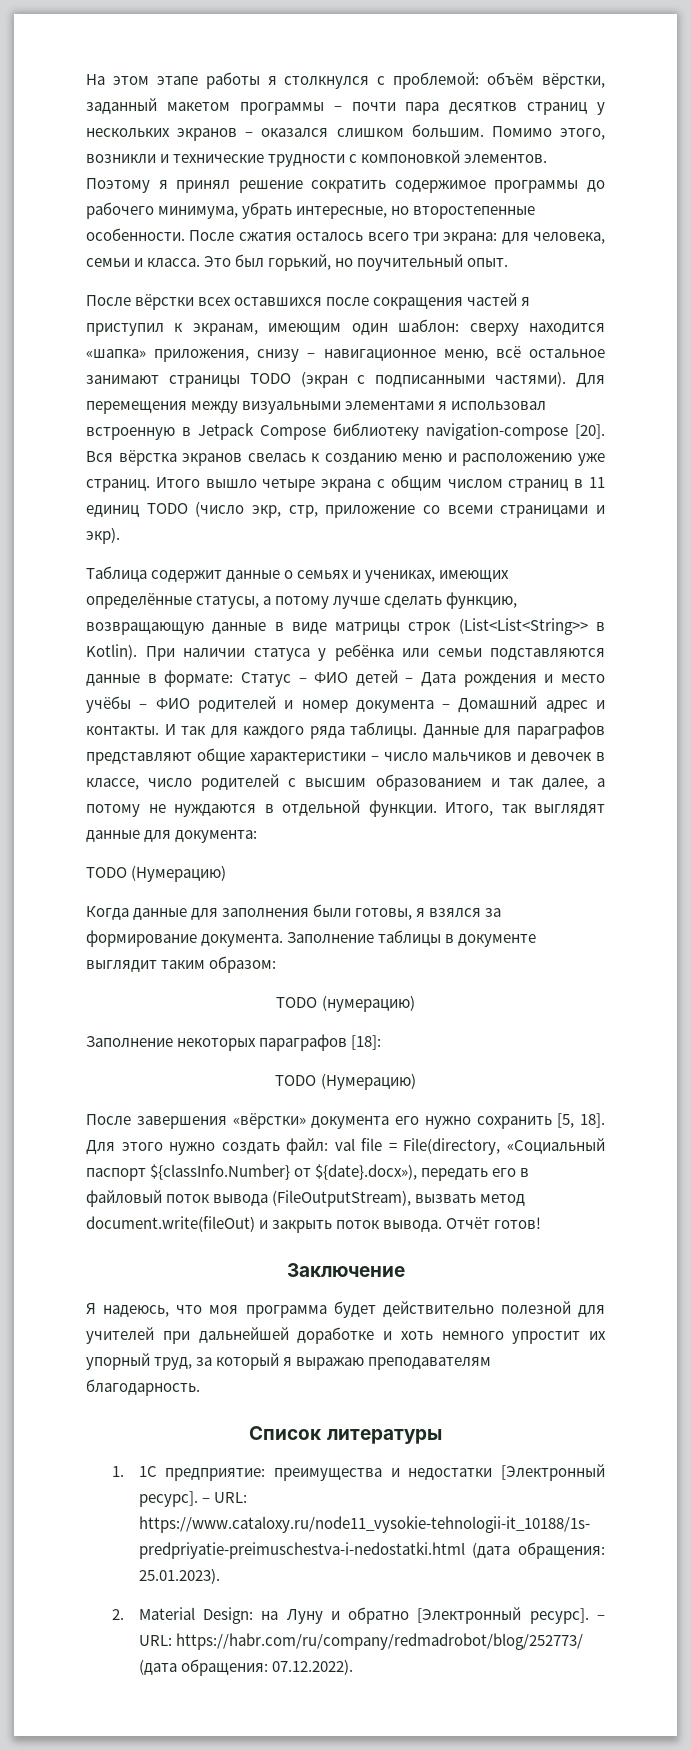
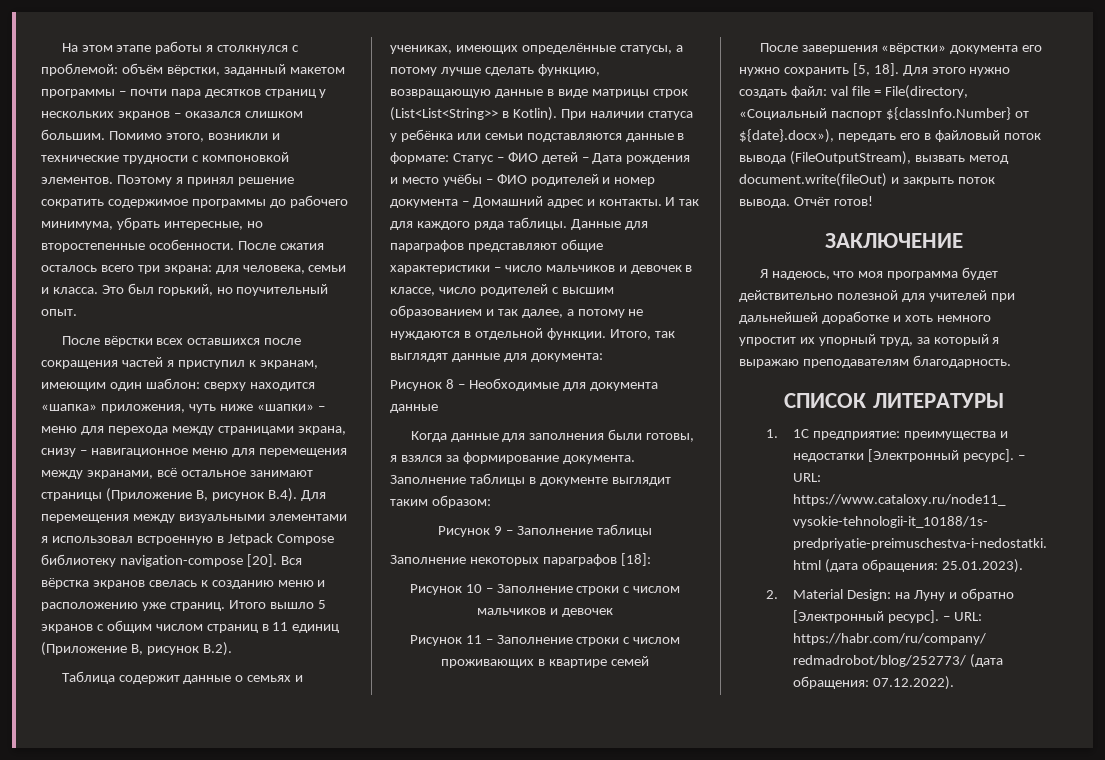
- После вёрстки всех оставшихся после сокращения частей я приступил к экранам, имеющим один шаблон: сверху находится «шапка» приложения, снизу – навигационное меню, всё остальное занимают страницы TODO (экран с подписанными частями). Для перемещения между визуальными элементами я использовал встроенную в Jetpack Compose библиотеку navigation-compose [20].
+ После вёрстки всех оставшихся после сокращения частей я приступил к экранам, имеющим один шаблон: сверху находится «шапка» приложения, чуть ниже «шапки» – меню для перехода между страницами экрана, снизу – навигационное меню для перемещения между экранами, всё остальное занимают страницы (Приложение В, рисунок В.4). Для перемещения между визуальными элементами я использовал встроенную в Jetpack Compose библиотеку navigation-compose [20].
- Итого вышло четыре экрана с общим числом страниц в 11 единиц TODO (число экр, стр, приложение со всеми страницами и экр).
+ Итого вышло 5 экранов с общим числом страниц в 11 единиц (Приложение В, рисунок В.2).
  Итого, так выглядят данные для документа:
- TODO (Нумерацию)
+ Рисунок 8 – Необходимые для документа данные
- TODO (нумерацию)
+ Рисунок 9 – Заполнение таблицы
  Заполнение некоторых параграфов [18]:
- TODO (Нумерацию)
+ Рисунок 10 – Заполнение строки с числом мальчиков и девочек
+ Рисунок 11 – Заполнение строки с числом проживающих в квартире семей
- Заключение
+ ЗАКЛЮЧЕНИЕ
- Список литературы
+ СПИСОК ЛИТЕРАТУРЫ

